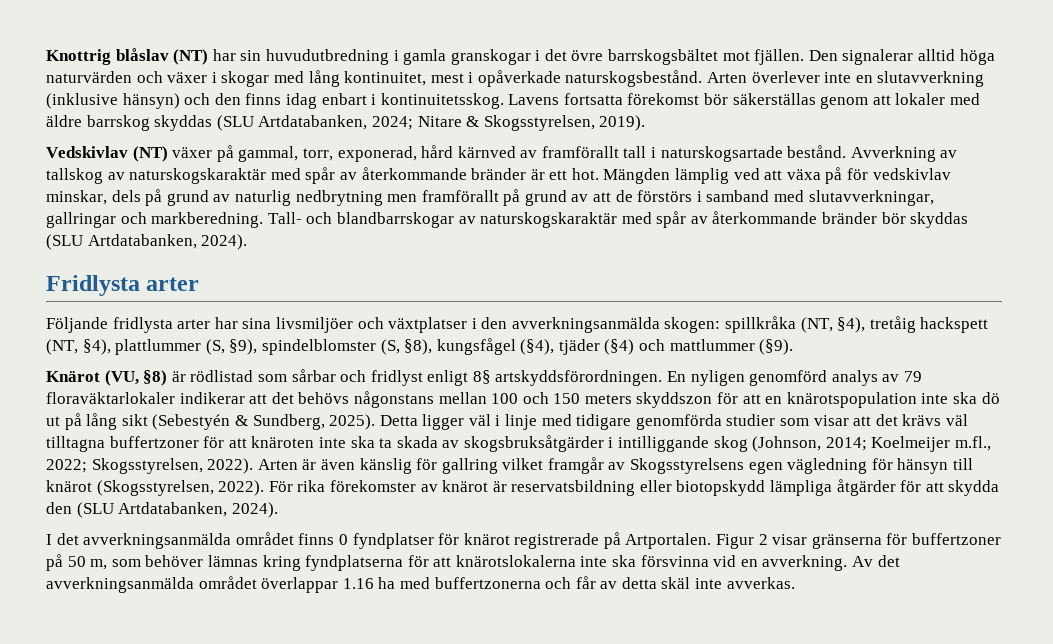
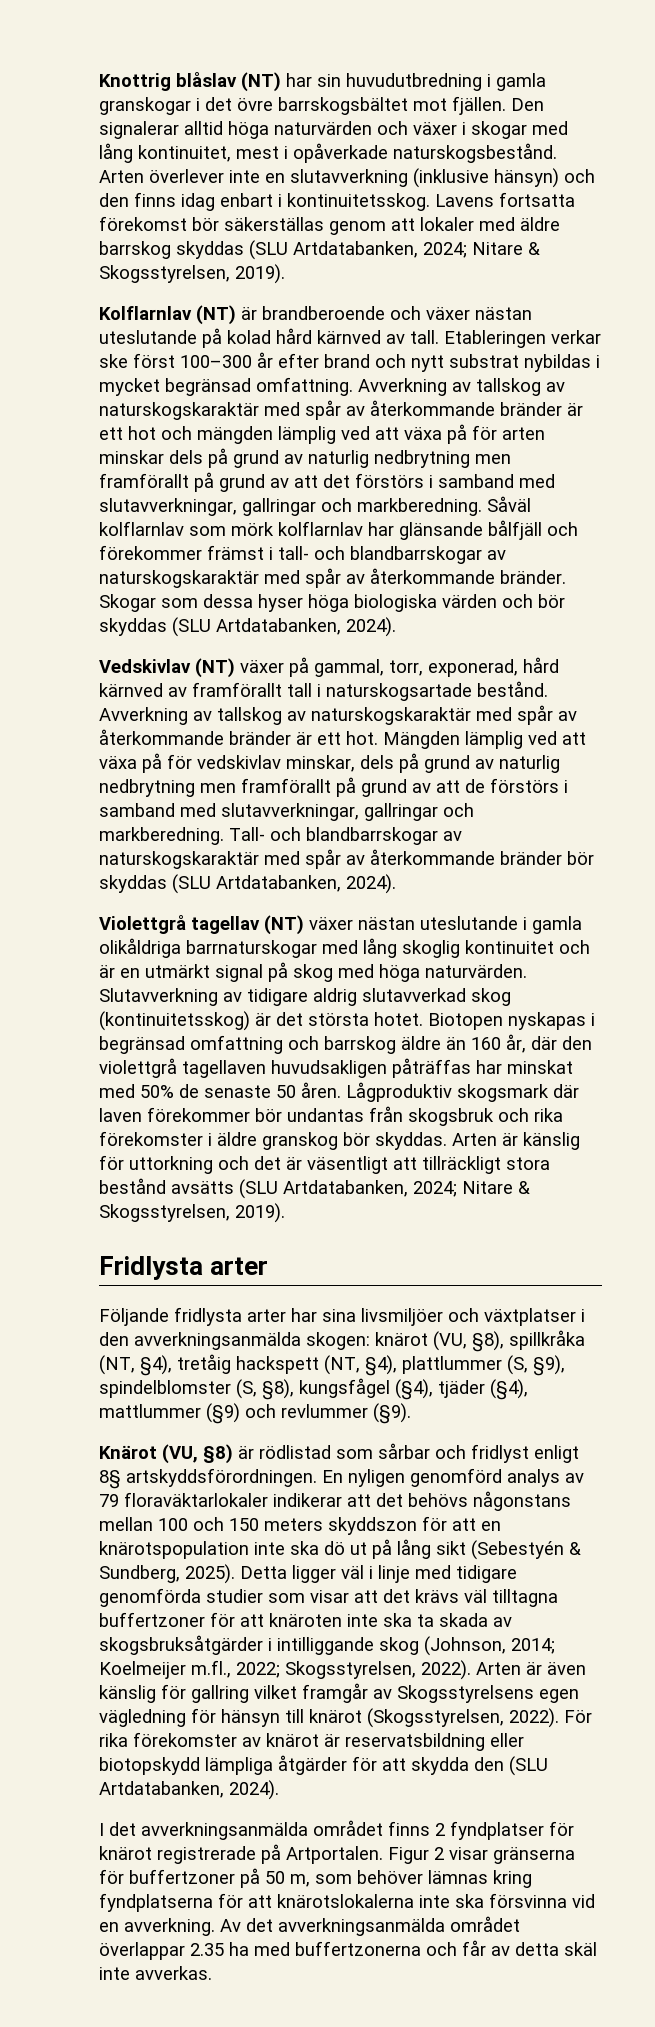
+ Kolflarnlav (NT) är brandberoende och växer nästan uteslutande på kolad hård kärnved av tall. Etableringen verkar ske först 100–300 år efter brand och nytt substrat nybildas i mycket begränsad omfattning. Avverkning av tallskog av naturskogskaraktär med spår av återkommande bränder är ett hot och mängden lämplig ved att växa på för arten minskar dels på grund av naturlig nedbrytning men framförallt på grund av att det förstörs i samband med slutavverkningar, gallringar och markberedning. Såväl kolflarnlav som mörk kolflarnlav har glänsande bålfjäll och förekommer främst i tall- och blandbarrskogar av naturskogskaraktär med spår av återkommande bränder. Skogar som dessa hyser höga biologiska värden och bör skyddas (SLU Artdatabanken, 2024).
+ Violettgrå tagellav (NT) växer nästan uteslutande i gamla olikåldriga barrnaturskogar med lång skoglig kontinuitet och är en utmärkt signal på skog med höga naturvärden. Slutavverkning av tidigare aldrig slutavverkad skog (kontinuitetsskog) är det största hotet. Biotopen nyskapas i begränsad omfattning och barrskog äldre än 160 år, där den violettgrå tagellaven huvudsakligen påträffas har minskat med 50% de senaste 50 åren. Lågproduktiv skogsmark där laven förekommer bör undantas från skogsbruk och rika förekomster i äldre granskog bör skyddas. Arten är känslig för uttorkning och det är väsentligt att tillräckligt stora bestånd avsätts (SLU Artdatabanken, 2024; Nitare & Skogsstyrelsen, 2019).
- Följande fridlysta arter har sina livsmiljöer och växtplatser i den avverkningsanmälda skogen: spillkråka (NT, §4), tretåig hackspett (NT, §4), plattlummer (S, §9), spindelblomster (S, §8), kungsfågel (§4), tjäder (§4) och mattlummer (§9).
+ Följande fridlysta arter har sina livsmiljöer och växtplatser i den avverkningsanmälda skogen: knärot (VU, §8), spillkråka (NT, §4), tretåig hackspett (NT, §4), plattlummer (S, §9), spindelblomster (S, §8), kungsfågel (§4), tjäder (§4), mattlummer (§9) och revlummer (§9).
- I det avverkningsanmälda området finns 0 fyndplatser för knärot registrerade på Artportalen.
+ I det avverkningsanmälda området finns 2 fyndplatser för knärot registrerade på Artportalen.
- Av det avverkningsanmälda området överlappar 1.16 ha med buffertzonerna och får av detta skäl inte avverkas.
+ Av det avverkningsanmälda området överlappar 2.35 ha med buffertzonerna och får av detta skäl inte avverkas.

